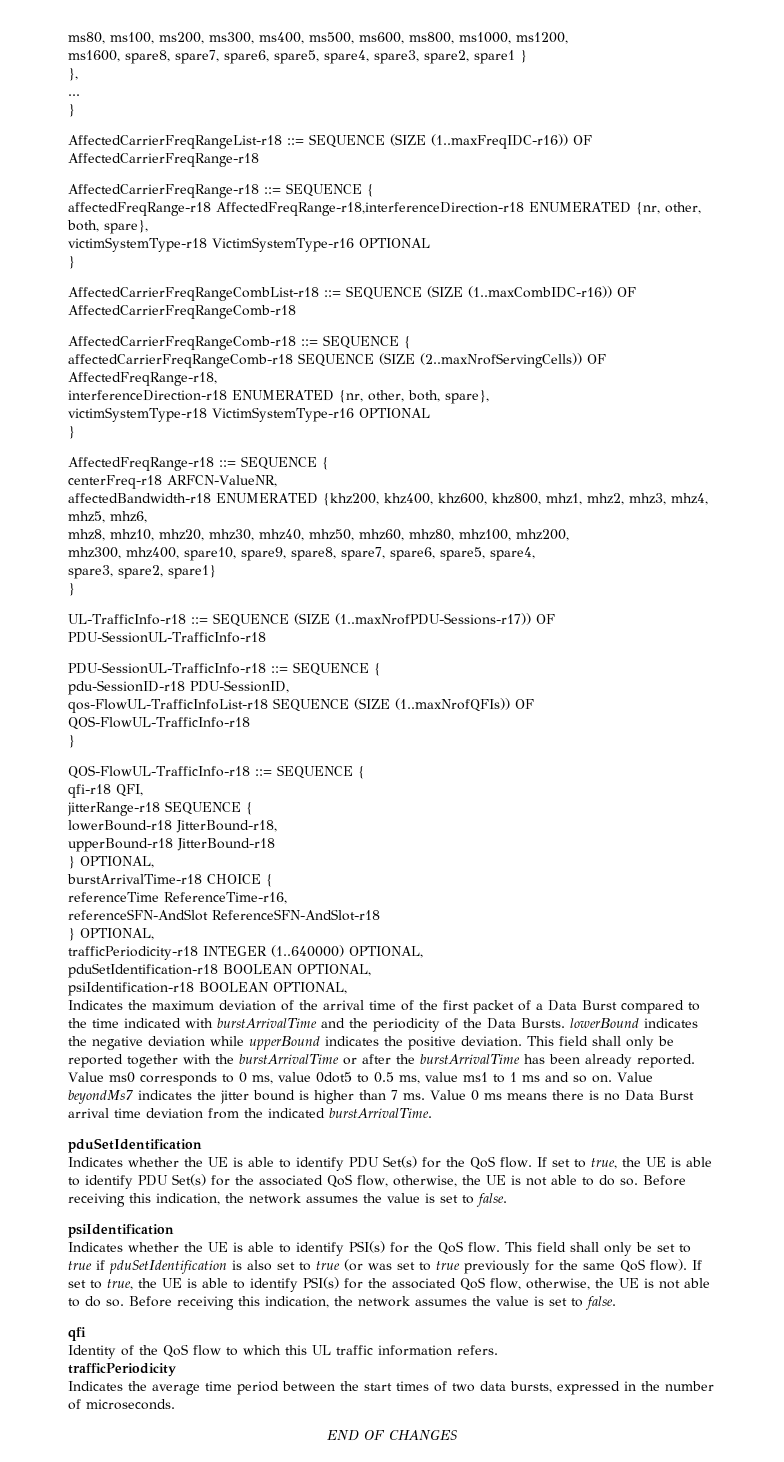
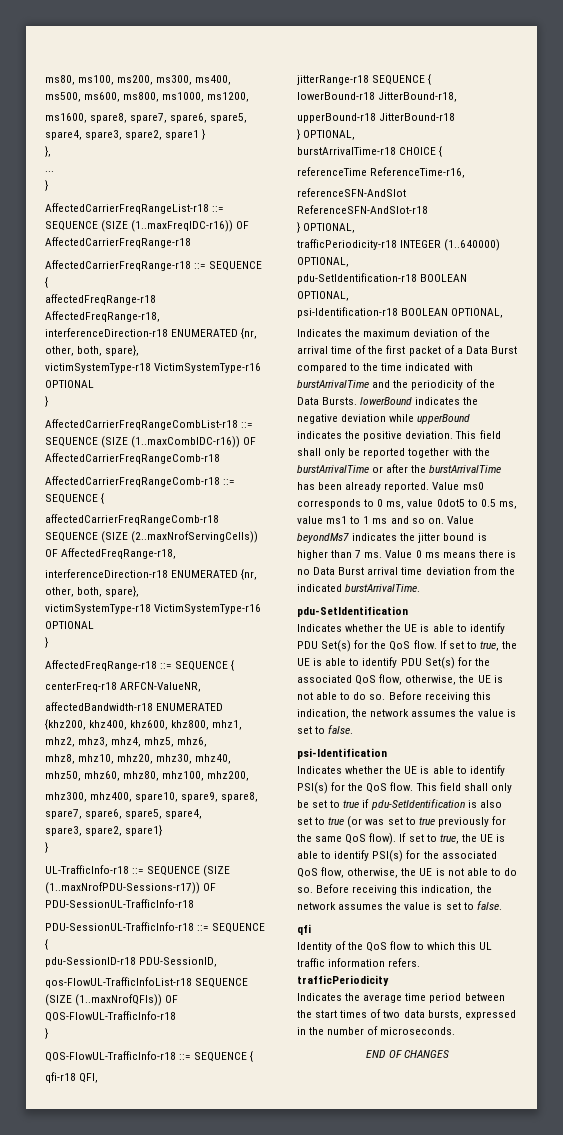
- pduSetIdentification-r18 BOOLEAN OPTIONAL,
- psiIdentification-r18 BOOLEAN OPTIONAL,
+ pdu-SetIdentification-r18 BOOLEAN OPTIONAL,
+ psi-Identification-r18 BOOLEAN OPTIONAL,
  Value 0 ms means there is no Data Burst arrival time deviation from the indicated burstArrivalTime.
- pduSetIdentification
+ pdu-SetIdentification
- psiIdentification
+ psi-Identification
- This field shall only be set to true if pduSetIdentification is also set to true (or was set to true previously for the same QoS flow).
+ This field shall only be set to true if pdu-SetIdentification is also set to true (or was set to true previously for the same QoS flow).

